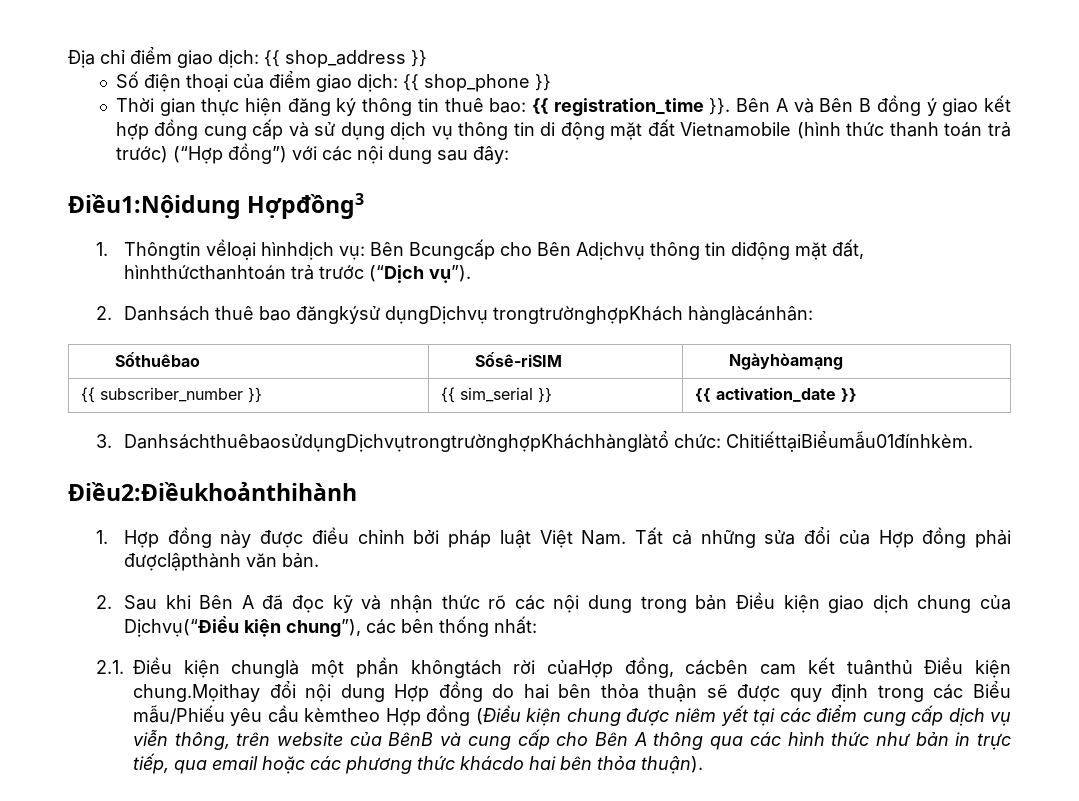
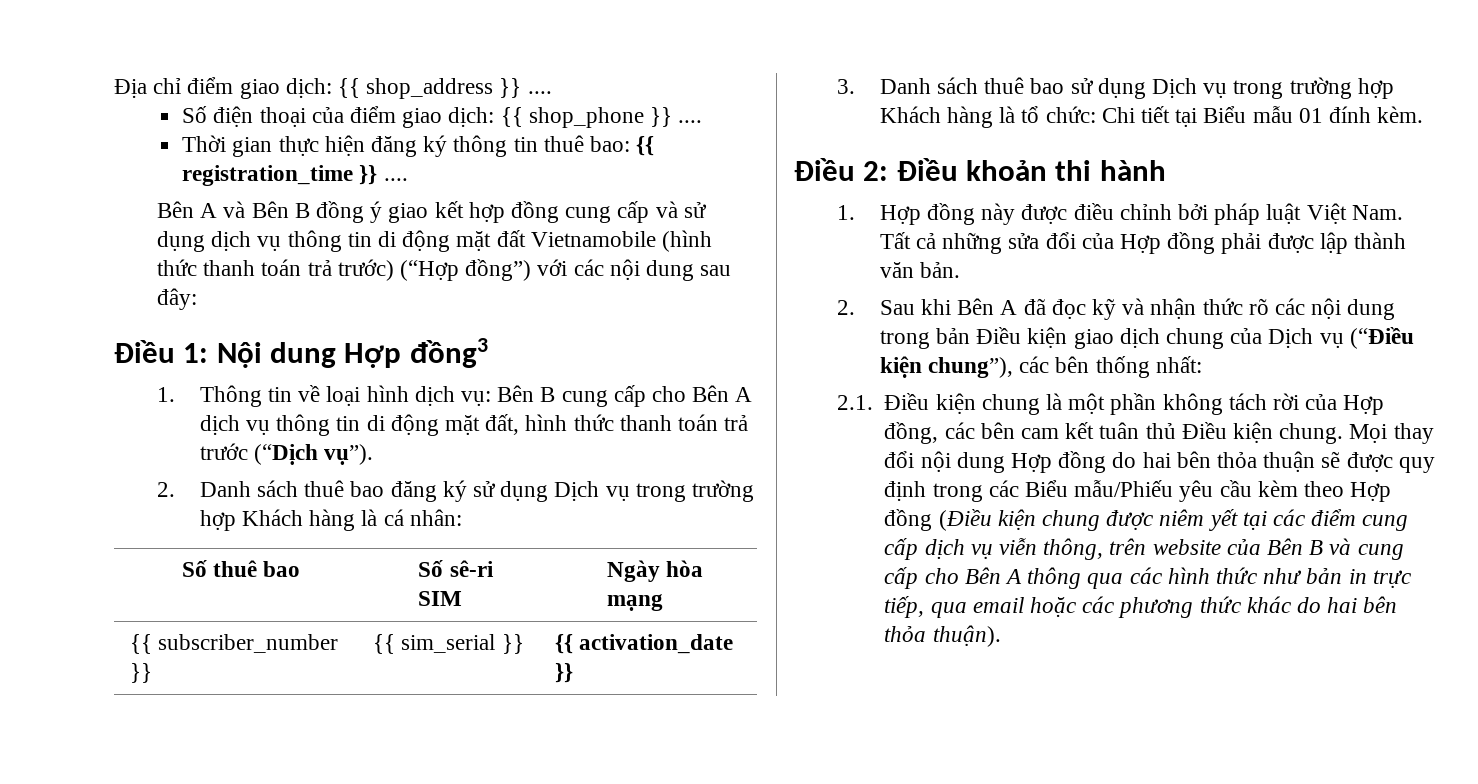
- Địa chỉ điểm giao dịch: {{ shop_address }}
+ Địa chỉ điểm giao dịch: {{ shop_address }} ....
- Số điện thoại của điểm giao dịch: {{ shop_phone }}
+ Số điện thoại của điểm giao dịch: {{ shop_phone }} ....
- Thời gian thực hiện đăng ký thông tin thuê bao: {{ registration_time }}. Bên A và Bên B đồng ý giao kết hợp đồng cung cấp và sử dụng dịch vụ thông tin di động mặt đất Vietnamobile (hình thức thanh toán trả trước) (“Hợp đồng”) với các nội dung sau đây:
+ Thời gian thực hiện đăng ký thông tin thuê bao: {{ registration_time }} ....
+ Bên A và Bên B đồng ý giao kết hợp đồng cung cấp và sử dụng dịch vụ thông tin di động mặt đất Vietnamobile (hình thức thanh toán trả trước) (“Hợp đồng”) với các nội dung sau đây:
- Điều1:Nộidung Hợpđồng3
- 1. Thôngtin vềloại hìnhdịch vụ: Bên Bcungcấp cho Bên Adịchvụ thông tin diđộng mặt đất, hìnhthứcthanhtoán trả trước (“Dịch vụ”).
+ Điều 1: Nội dung Hợp đồng3
+ 1. Thông tin về loại hình dịch vụ: Bên B cung cấp cho Bên A dịch vụ thông tin di động mặt đất, hình thức thanh toán trả trước (“Dịch vụ”).
- 2. Danhsách thuê bao đăngkýsử dụngDịchvụ trongtrườnghợpKhách hànglàcánhân:
- Sốthuêbao | Sốsê-riSIM | Ngàyhòamạng
+ 2. Danh sách thuê bao đăng ký sử dụng Dịch vụ trong trường hợp Khách hàng là cá nhân:
+ Số thuê bao | Số sê-ri SIM | Ngày hòa mạng
- 3. DanhsáchthuêbaosửdụngDịchvụtrongtrườnghợpKháchhànglàtổ chức: ChitiếttạiBiểumẫu01đínhkèm.
- Điều2:Điềukhoảnthihành
+ 3. Danh sách thuê bao sử dụng Dịch vụ trong trường hợp Khách hàng là tổ chức: Chi tiết tại Biểu mẫu 01 đính kèm.
+ Điều 2: Điều khoản thi hành
- 1. Hợp đồng này được điều chỉnh bởi pháp luật Việt Nam. Tất cả những sửa đổi của Hợp đồng phải đượclậpthành văn bản.
+ 1. Hợp đồng này được điều chỉnh bởi pháp luật Việt Nam. Tất cả những sửa đổi của Hợp đồng phải được lập thành văn bản.
- 2. Sau khi Bên A đã đọc kỹ và nhận thức rõ các nội dung trong bản Điều kiện giao dịch chung của Dịchvụ(“Điều kiện chung”), các bên thống nhất:
+ 2. Sau khi Bên A đã đọc kỹ và nhận thức rõ các nội dung trong bản Điều kiện giao dịch chung của Dịch vụ (“Điều kiện chung”), các bên thống nhất:
- 2.1. Điều kiện chunglà một phần khôngtách rời củaHợp đồng, cácbên cam kết tuânthủ Điều kiện chung.Mọithay đổi nội dung Hợp đồng do hai bên thỏa thuận sẽ được quy định trong các Biểu mẫu/Phiếu yêu cầu kèmtheo Hợp đồng (Điều kiện chung được niêm yết tại các điểm cung cấp dịch vụ viễn thông, trên website của BênB và cung cấp cho Bên A thông qua các hình thức như bản in trực tiếp, qua email hoặc các phương thức khácdo hai bên thỏa thuận).
+ 2.1. Điều kiện chung là một phần không tách rời của Hợp đồng, các bên cam kết tuân thủ Điều kiện chung. Mọi thay đổi nội dung Hợp đồng do hai bên thỏa thuận sẽ được quy định trong các Biểu mẫu/Phiếu yêu cầu kèm theo Hợp đồng (Điều kiện chung được niêm yết tại các điểm cung cấp dịch vụ viễn thông, trên website của Bên B và cung cấp cho Bên A thông qua các hình thức như bản in trực tiếp, qua email hoặc các phương thức khác do hai bên thỏa thuận).

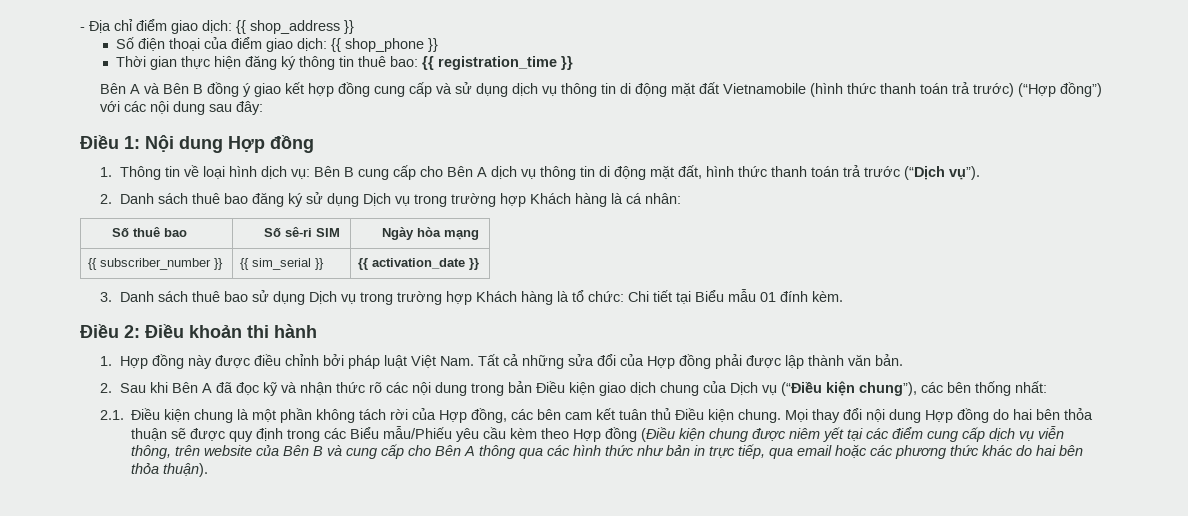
- Địa chỉ điểm giao dịch: {{ shop_address }} ....
+ - Địa chỉ điểm giao dịch: {{ shop_address }}
- Số điện thoại của điểm giao dịch: {{ shop_phone }} ....
+ Số điện thoại của điểm giao dịch: {{ shop_phone }}
- Thời gian thực hiện đăng ký thông tin thuê bao: {{ registration_time }} ....
+ Thời gian thực hiện đăng ký thông tin thuê bao: {{ registration_time }}
- Điều 1: Nội dung Hợp đồng3
+ Điều 1: Nội dung Hợp đồng

